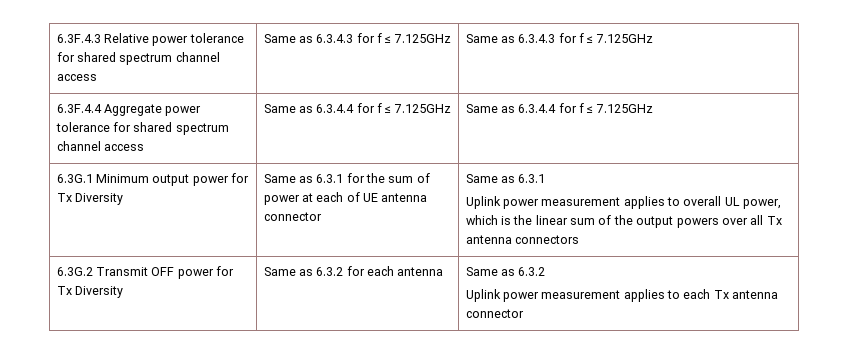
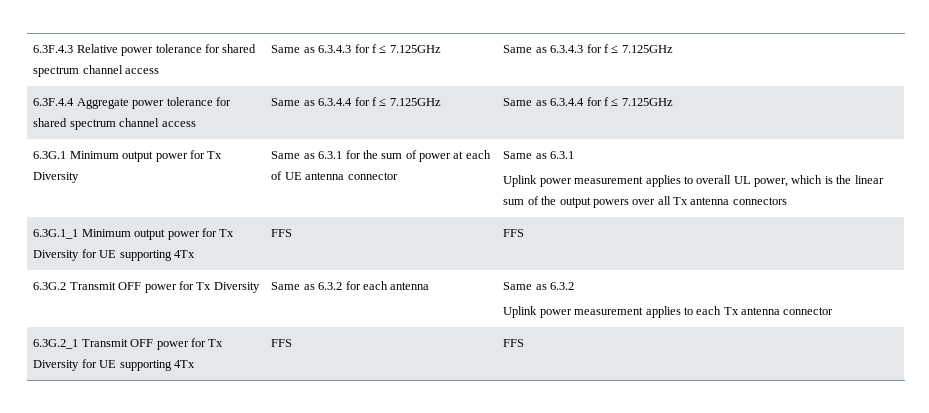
+ 6.3G.1_1 Minimum output power for Tx Diversity for UE supporting 4Tx | FFS | FFS
+ 6.3G.2_1 Transmit OFF power for Tx Diversity for UE supporting 4Tx | FFS | FFS

